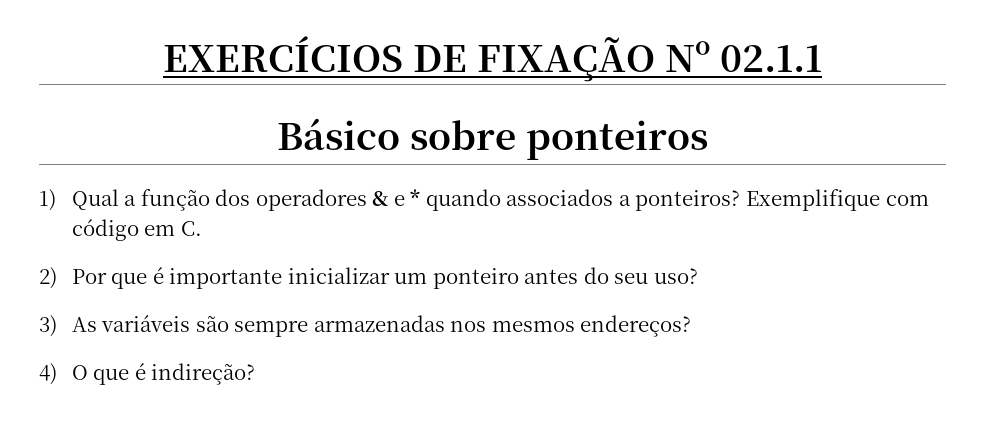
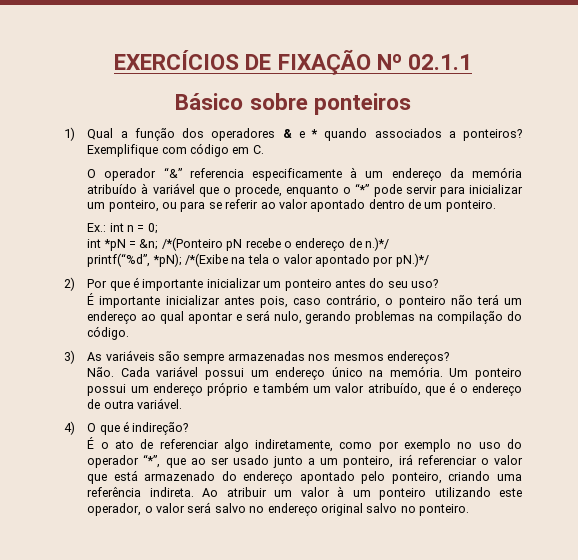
+ O operador “&” referencia especificamente à um endereço da memória atribuído à variável que o procede, enquanto o “*” pode servir para inicializar um ponteiro, ou para se referir ao valor apontado dentro de um ponteiro.
+ Ex.: int n = 0;
+ int *pN = &n; /*(Ponteiro pN recebe o endereço de n.)*/
+ printf(“%d”, *pN); /*(Exibe na tela o valor apontado por pN.)*/
+ É importante inicializar antes pois, caso contrário, o ponteiro não terá um endereço ao qual apontar e será nulo, gerando problemas na compilação do código.
+ Não. Cada variável possui um endereço único na memória. Um ponteiro possui um endereço próprio e também um valor atribuído, que é o endereço de outra variável.
+ É o ato de referenciar algo indiretamente, como por exemplo no uso do operador “*”, que ao ser usado junto a um ponteiro, irá referenciar o valor que está armazenado do endereço apontado pelo ponteiro, criando uma referência indireta. Ao atribuir um valor à um ponteiro utilizando este operador, o valor será salvo no endereço original salvo no ponteiro.

